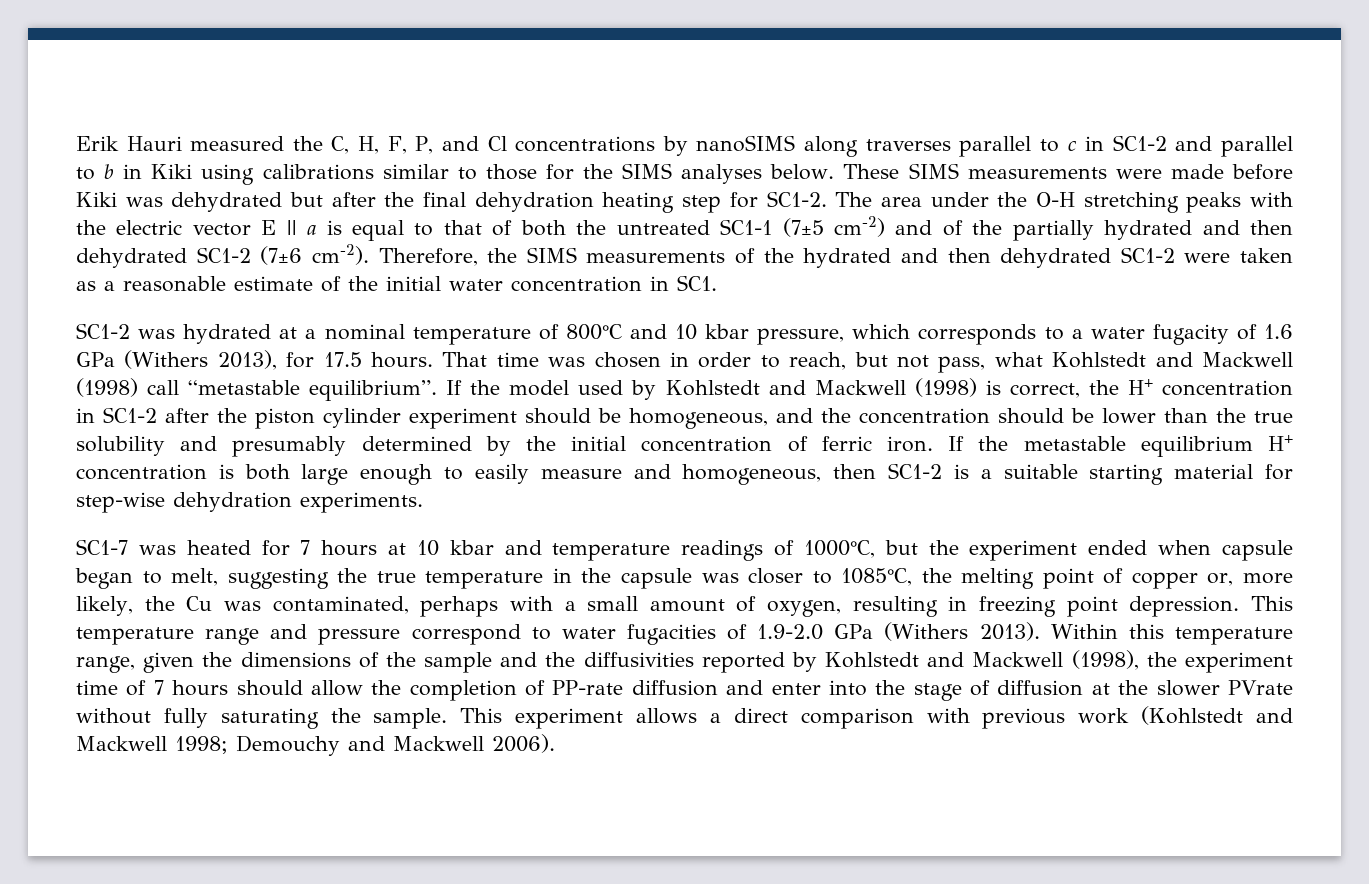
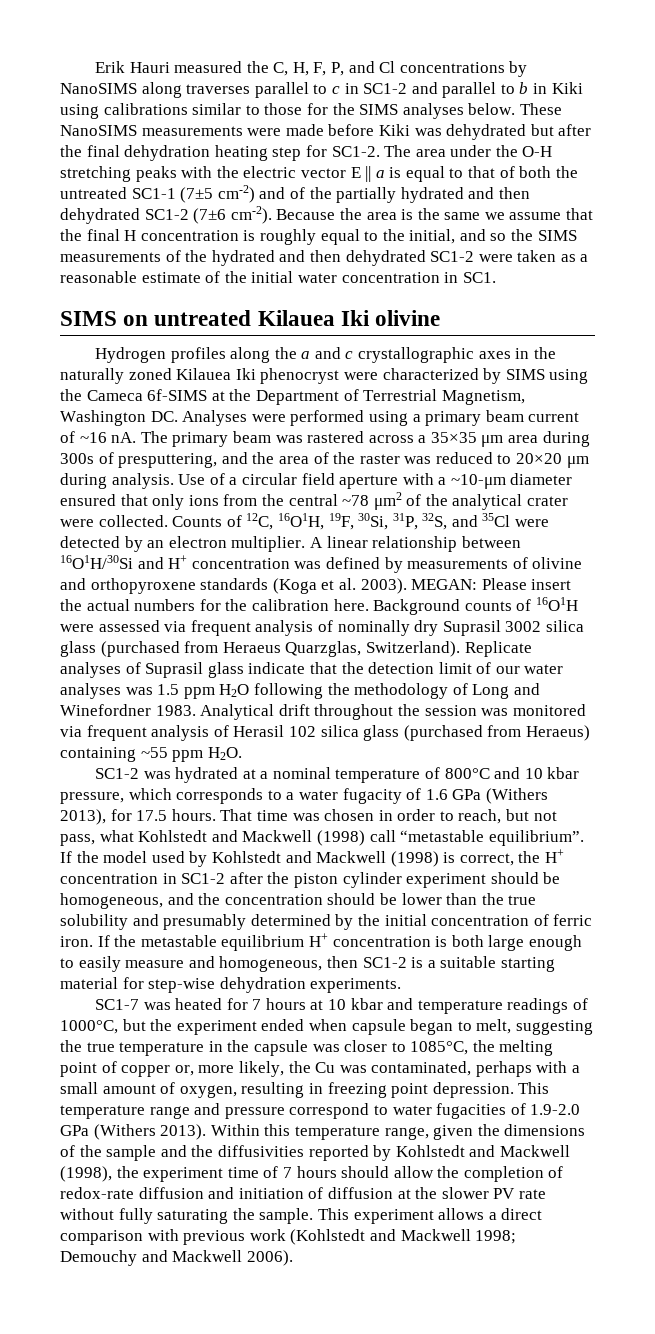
- Erik Hauri measured the C, H, F, P, and Cl concentrations by nanoSIMS along traverses parallel to c in SC1-2 and parallel to b in Kiki using calibrations similar to those for the SIMS analyses below.
+ Erik Hauri measured the C, H, F, P, and Cl concentrations by NanoSIMS along traverses parallel to c in SC1-2 and parallel to b in Kiki using calibrations similar to those for the SIMS analyses below.
- These SIMS measurements were made before Kiki was dehydrated but after the final dehydration heating step for SC1-2.
+ These NanoSIMS measurements were made before Kiki was dehydrated but after the final dehydration heating step for SC1-2.
- Therefore, the SIMS measurements of the hydrated and then dehydrated SC1-2 were taken as a reasonable estimate of the initial water concentration in SC1.
+ Because the area is the same we assume that the final H concentration is roughly equal to the initial, and so the SIMS measurements of the hydrated and then dehydrated SC1-2 were taken as a reasonable estimate of the initial water concentration in SC1.
+ SIMS on untreated Kilauea Iki olivine
+ Hydrogen profiles along the a and c crystallographic axes in the naturally zoned Kilauea Iki phenocryst were characterized by SIMS using the Cameca 6f-SIMS at the Department of Terrestrial Magnetism, Washington DC. Analyses were performed using a primary beam current of ~16 nA. The primary beam was rastered across a 35×35 μm area during 300s of presputtering, and the area of the raster was reduced to 20×20 μm during analysis. Use of a circular field aperture with a ~10-μm diameter ensured that only ions from the central ~78 μm2 of the analytical crater were collected. Counts of 12C, 16O1H, 19F, 30Si, 31P, 32S, and 35Cl were detected by an electron multiplier. A linear relationship between 16O1H/30Si and H+ concentration was defined by measurements of olivine and orthopyroxene standards (Koga et al. 2003). MEGAN: Please insert the actual numbers for the calibration here. Background counts of 16O1H were assessed via frequent analysis of nominally dry Suprasil 3002 silica glass (purchased from Heraeus Quarzglas, Switzerland). Replicate analyses of Suprasil glass indicate that the detection limit of our water analyses was 1.5 ppm H2O following the methodology of Long and Winefordner 1983. Analytical drift throughout the session was monitored via frequent analysis of Herasil 102 silica glass (purchased from Heraeus) containing ~55 ppm H2O.
- Within this temperature range, given the dimensions of the sample and the diffusivities reported by Kohlstedt and Mackwell (1998), the experiment time of 7 hours should allow the completion of PP-rate diffusion and enter into the stage of diffusion at the slower PVrate without fully saturating the sample.
+ Within this temperature range, given the dimensions of the sample and the diffusivities reported by Kohlstedt and Mackwell (1998), the experiment time of 7 hours should allow the completion of redox-rate diffusion and initiation of diffusion at the slower PV rate without fully saturating the sample.

